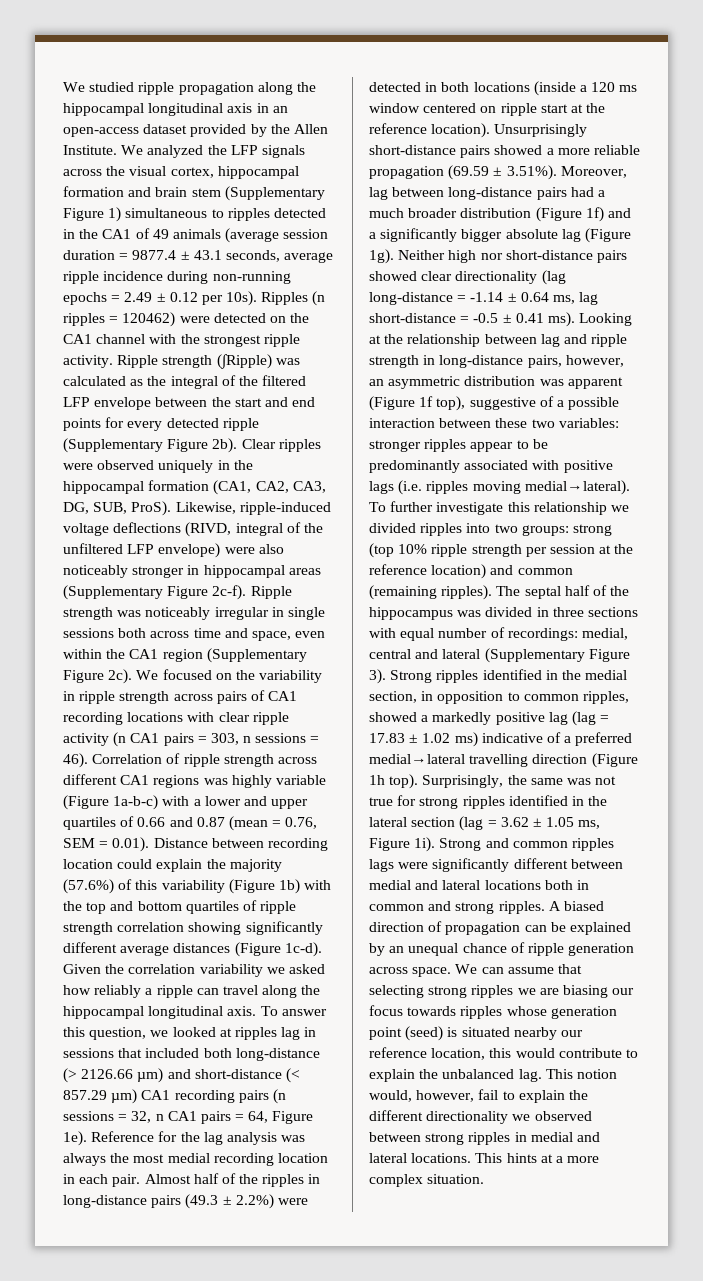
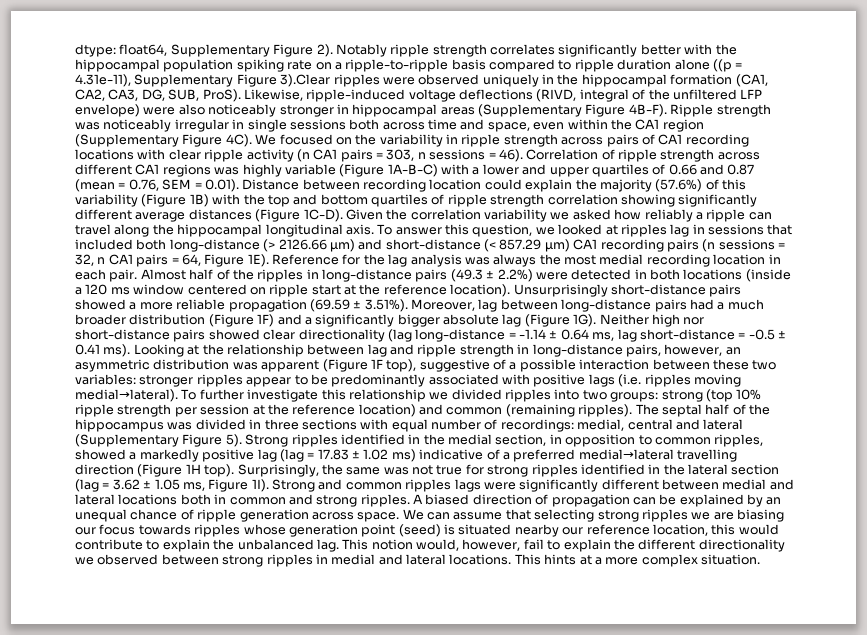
- We studied ripple propagation along the hippocampal longitudinal axis in an open-access dataset provided by the Allen Institute. We analyzed the LFP signals across the visual cortex, hippocampal formation and brain stem (Supplementary Figure 1) simultaneous to ripples detected in the CA1 of 49 animals (average session duration = 9877.4 ± 43.1 seconds, average ripple incidence during non-running epochs = 2.49 ± 0.12 per 10s). Ripples (n ripples = 120462) were detected on the CA1 channel with the strongest ripple activity. Ripple strength (∫Ripple) was calculated as the integral of the filtered LFP envelope between the start and end points for every detected ripple (Supplementary Figure 2b). Clear ripples were observed uniquely in the hippocampal formation (CA1, CA2, CA3, DG, SUB, ProS).
+ dtype: float64, Supplementary Figure 2). Notably ripple strength correlates significantly better with the hippocampal population spiking rate on a ripple-to-ripple basis compared to ripple duration alone ((p = 4.31e-11), Supplementary Figure 3).Clear ripples were observed uniquely in the hippocampal formation (CA1, CA2, CA3, DG, SUB, ProS).
- Likewise, ripple-induced voltage deflections (RIVD, integral of the unfiltered LFP envelope) were also noticeably stronger in hippocampal areas (Supplementary Figure 2c-f).
+ Likewise, ripple-induced voltage deflections (RIVD, integral of the unfiltered LFP envelope) were also noticeably stronger in hippocampal areas (Supplementary Figure 4B-F).
- Ripple strength was noticeably irregular in single sessions both across time and space, even within the CA1 region (Supplementary Figure 2c).
+ Ripple strength was noticeably irregular in single sessions both across time and space, even within the CA1 region (Supplementary Figure 4C).
- Correlation of ripple strength across different CA1 regions was highly variable (Figure 1a-b-c) with a lower and upper quartiles of 0.66 and 0.87 (mean = 0.76, SEM = 0.01). Distance between recording location could explain the majority (57.6%) of this variability (Figure 1b) with the top and bottom quartiles of ripple strength correlation showing significantly different average distances (Figure 1c-d).
+ Correlation of ripple strength across different CA1 regions was highly variable (Figure 1A-B-C) with a lower and upper quartiles of 0.66 and 0.87 (mean = 0.76, SEM = 0.01). Distance between recording location could explain the majority (57.6%) of this variability (Figure 1B) with the top and bottom quartiles of ripple strength correlation showing significantly different average distances (Figure 1C-D).
- To answer this question, we looked at ripples lag in sessions that included both long-distance (> 2126.66 µm) and short-distance (< 857.29 µm) CA1 recording pairs (n sessions = 32, n CA1 pairs = 64, Figure 1e).
+ To answer this question, we looked at ripples lag in sessions that included both long-distance (> 2126.66 µm) and short-distance (< 857.29 µm) CA1 recording pairs (n sessions = 32, n CA1 pairs = 64, Figure 1E).
- Unsurprisingly short-distance pairs showed a more reliable propagation (69.59 ± 3.51%). Moreover, lag between long-distance pairs had a much broader distribution (Figure 1f) and a significantly bigger absolute lag (Figure 1g).
+ Unsurprisingly short-distance pairs showed a more reliable propagation (69.59 ± 3.51%). Moreover, lag between long-distance pairs had a much broader distribution (Figure 1F) and a significantly bigger absolute lag (Figure 1G).
- Looking at the relationship between lag and ripple strength in long-distance pairs, however, an asymmetric distribution was apparent (Figure 1f top), suggestive of a possible interaction between these two variables: stronger ripples appear to be predominantly associated with positive lags (i.e. ripples moving medial→lateral).
+ Looking at the relationship between lag and ripple strength in long-distance pairs, however, an asymmetric distribution was apparent (Figure 1F top), suggestive of a possible interaction between these two variables: stronger ripples appear to be predominantly associated with positive lags (i.e. ripples moving medial→lateral).
- The septal half of the hippocampus was divided in three sections with equal number of recordings: medial, central and lateral (Supplementary Figure 3).
+ The septal half of the hippocampus was divided in three sections with equal number of recordings: medial, central and lateral (Supplementary Figure 5).
- Strong ripples identified in the medial section, in opposition to common ripples, showed a markedly positive lag (lag = 17.83 ± 1.02 ms) indicative of a preferred medial→lateral travelling direction (Figure 1h top).
+ Strong ripples identified in the medial section, in opposition to common ripples, showed a markedly positive lag (lag = 17.83 ± 1.02 ms) indicative of a preferred medial→lateral travelling direction (Figure 1H top).
- Surprisingly, the same was not true for strong ripples identified in the lateral section (lag = 3.62 ± 1.05 ms, Figure 1i).
+ Surprisingly, the same was not true for strong ripples identified in the lateral section (lag = 3.62 ± 1.05 ms, Figure 1I).

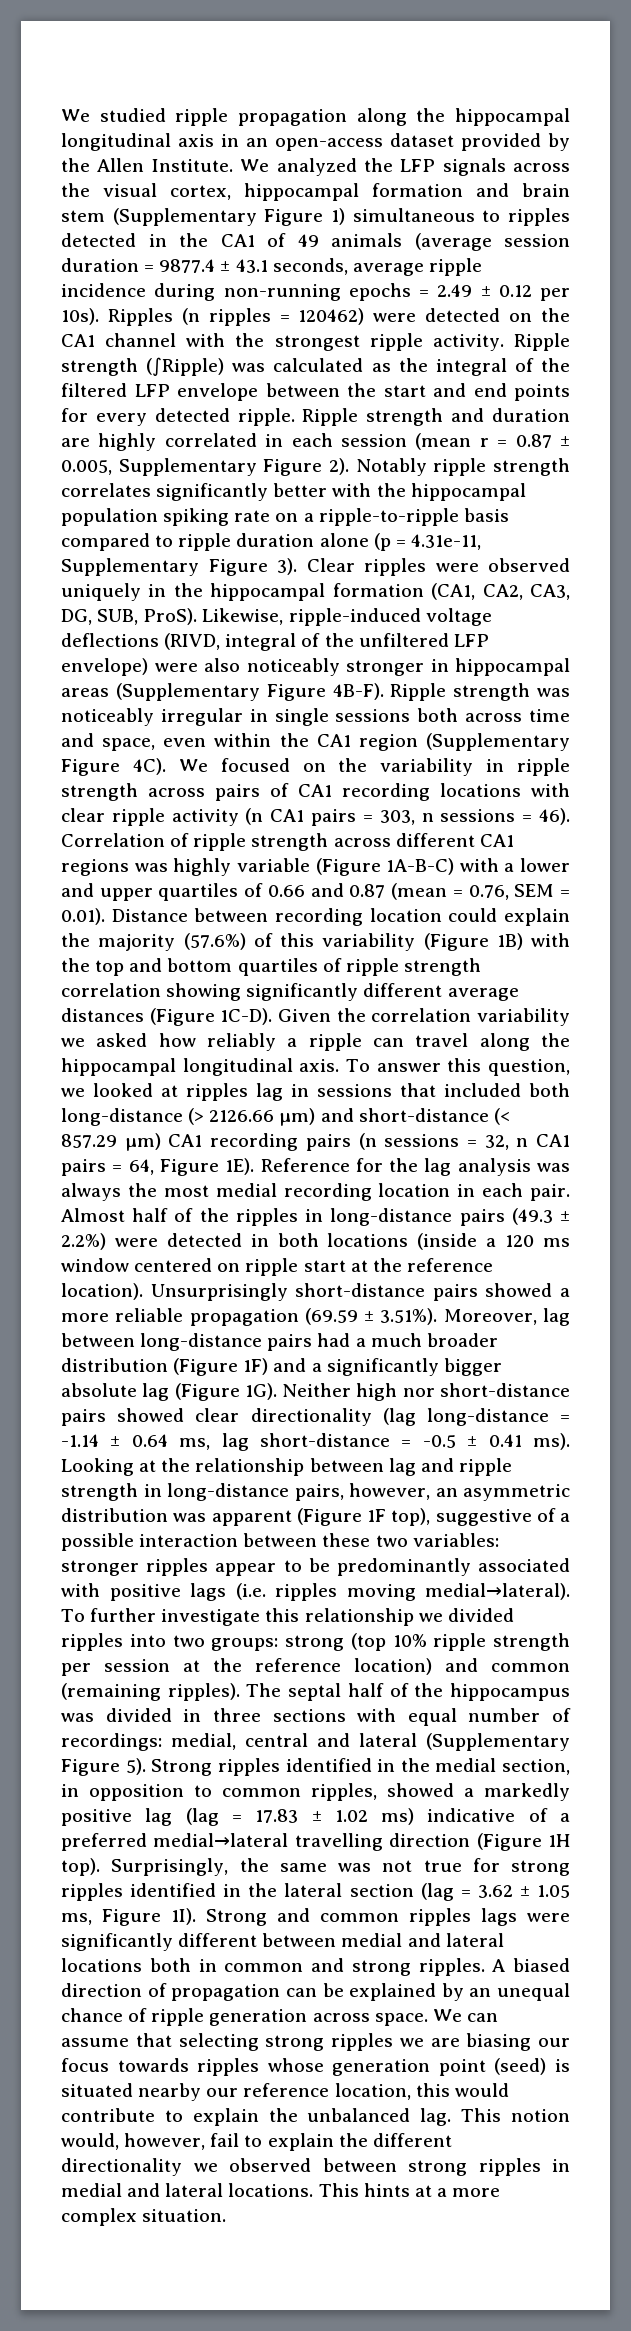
- dtype: float64, Supplementary Figure 2).
+ We studied ripple propagation along the hippocampal longitudinal axis in an open-access dataset provided by the Allen Institute. We analyzed the LFP signals across the visual cortex, hippocampal formation and brain stem (Supplementary Figure 1) simultaneous to ripples detected in the CA1 of 49 animals (average session duration = 9877.4 ± 43.1 seconds, average ripple incidence during non-running epochs = 2.49 ± 0.12 per 10s). Ripples (n ripples = 120462) were detected on the CA1 channel with the strongest ripple activity. Ripple strength (∫Ripple) was calculated as the integral of the filtered LFP envelope between the start and end points for every detected ripple. Ripple strength and duration are highly correlated in each session (mean r = 0.87 ± 0.005, Supplementary Figure 2).
- Notably ripple strength correlates significantly better with the hippocampal population spiking rate on a ripple-to-ripple basis compared to ripple duration alone ((p = 4.31e-11), Supplementary Figure 3).Clear ripples were observed uniquely in the hippocampal formation (CA1, CA2, CA3, DG, SUB, ProS).
+ Notably ripple strength correlates significantly better with the hippocampal population spiking rate on a ripple-to-ripple basis compared to ripple duration alone (p = 4.31e-11, Supplementary Figure 3). Clear ripples were observed uniquely in the hippocampal formation (CA1, CA2, CA3, DG, SUB, ProS).

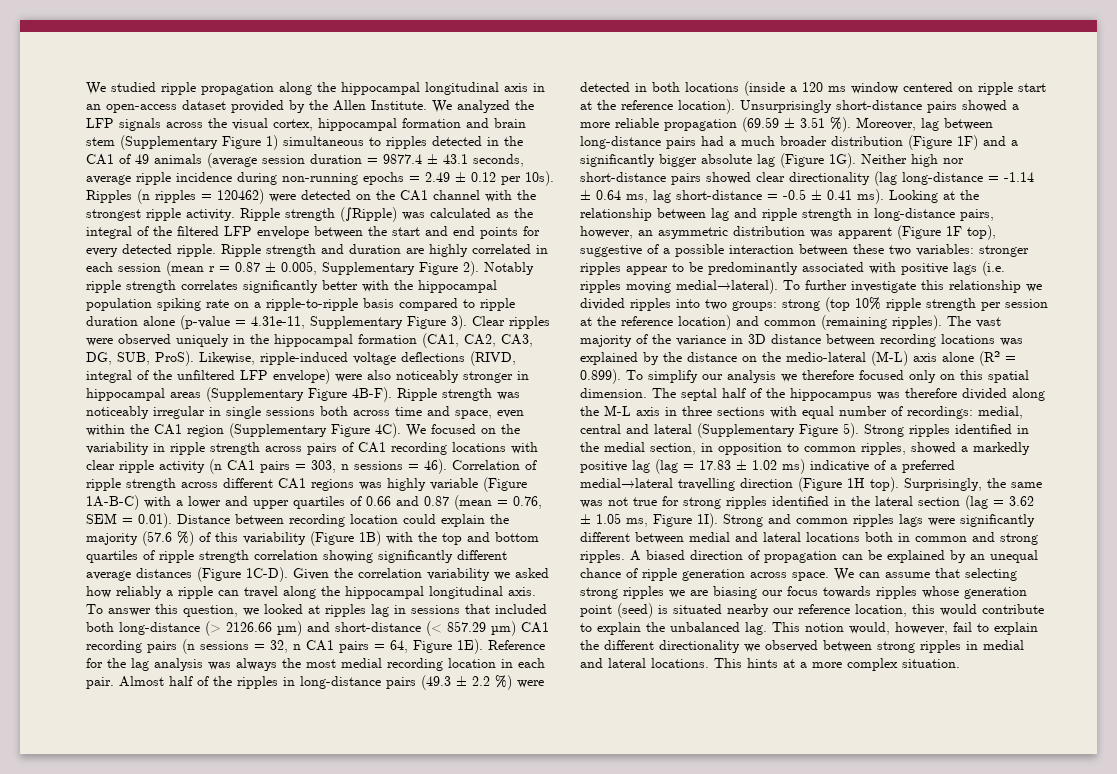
- Notably ripple strength correlates significantly better with the hippocampal population spiking rate on a ripple-to-ripple basis compared to ripple duration alone (p = 4.31e-11, Supplementary Figure 3).
+ Notably ripple strength correlates significantly better with the hippocampal population spiking rate on a ripple-to-ripple basis compared to ripple duration alone (p-value = 4.31e-11, Supplementary Figure 3).
- Correlation of ripple strength across different CA1 regions was highly variable (Figure 1A-B-C) with a lower and upper quartiles of 0.66 and 0.87 (mean = 0.76, SEM = 0.01). Distance between recording location could explain the majority (57.6%) of this variability (Figure 1B) with the top and bottom quartiles of ripple strength correlation showing significantly different average distances (Figure 1C-D).
+ Correlation of ripple strength across different CA1 regions was highly variable (Figure 1A-B-C) with a lower and upper quartiles of 0.66 and 0.87 (mean = 0.76, SEM = 0.01). Distance between recording location could explain the majority (57.6 %) of this variability (Figure 1B) with the top and bottom quartiles of ripple strength correlation showing significantly different average distances (Figure 1C-D).
- Almost half of the ripples in long-distance pairs (49.3 ± 2.2%) were detected in both locations (inside a 120 ms window centered on ripple start at the reference location).
+ Almost half of the ripples in long-distance pairs (49.3 ± 2.2 %) were detected in both locations (inside a 120 ms window centered on ripple start at the reference location).
- Unsurprisingly short-distance pairs showed a more reliable propagation (69.59 ± 3.51%). Moreover, lag between long-distance pairs had a much broader distribution (Figure 1F) and a significantly bigger absolute lag (Figure 1G).
+ Unsurprisingly short-distance pairs showed a more reliable propagation (69.59 ± 3.51 %). Moreover, lag between long-distance pairs had a much broader distribution (Figure 1F) and a significantly bigger absolute lag (Figure 1G).
- The septal half of the hippocampus was divided in three sections with equal number of recordings: medial, central and lateral (Supplementary Figure 5).
+ The vast majority of the variance in 3D distance between recording locations was explained by the distance on the medio-lateral (M-L) axis alone (R² = 0.899). To simplify our analysis we therefore focused only on this spatial dimension. The septal half of the hippocampus was therefore divided along the M-L axis in three sections with equal number of recordings: medial, central and lateral (Supplementary Figure 5).

